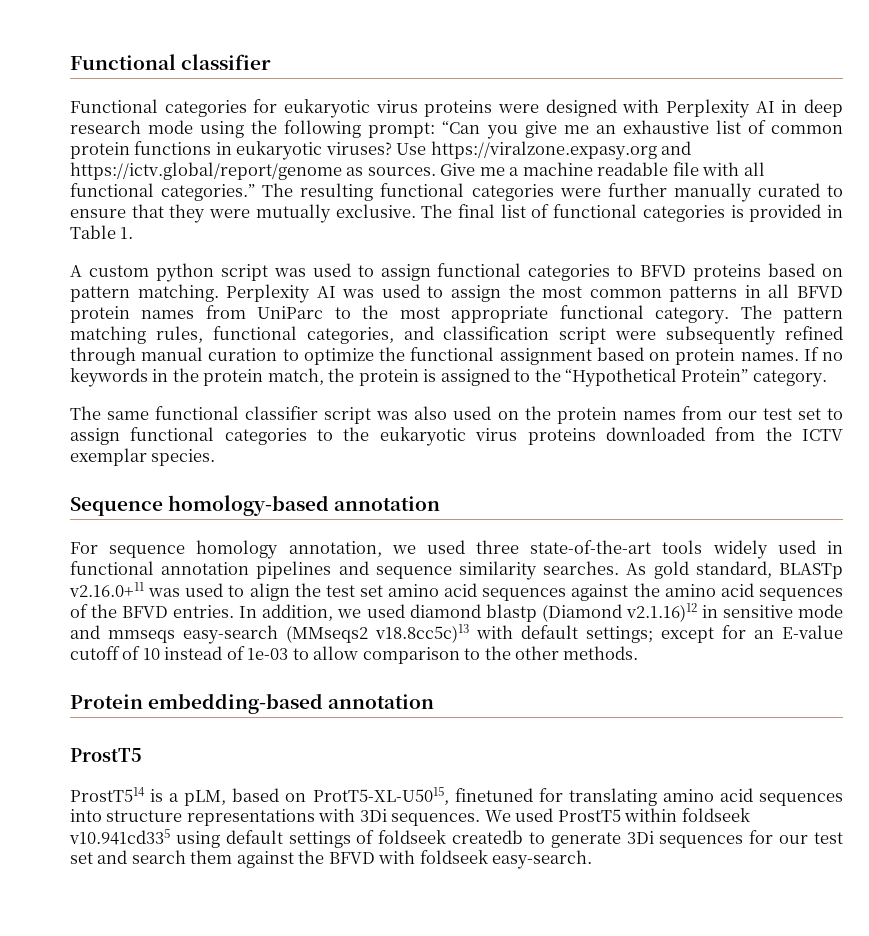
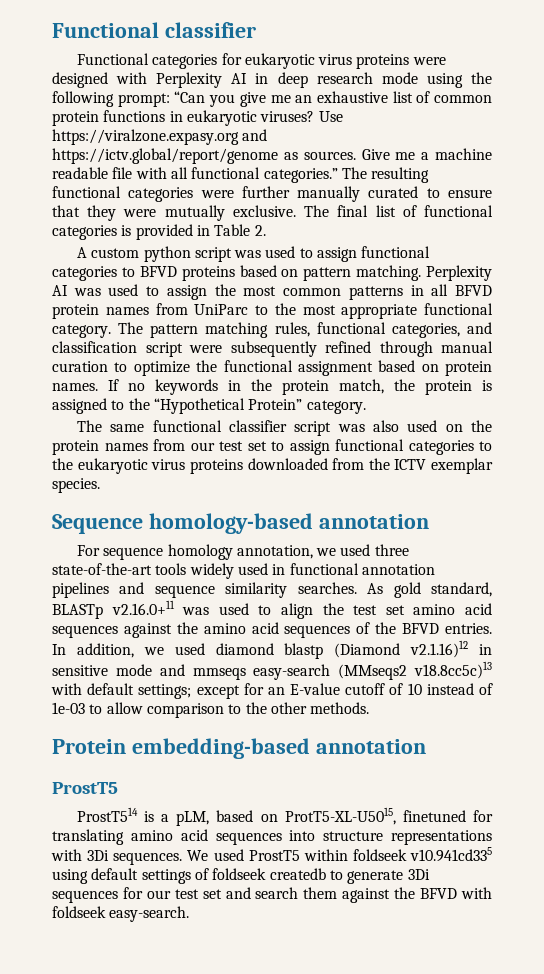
- The final list of functional categories is provided in Table 1.
+ The final list of functional categories is provided in Table 2.

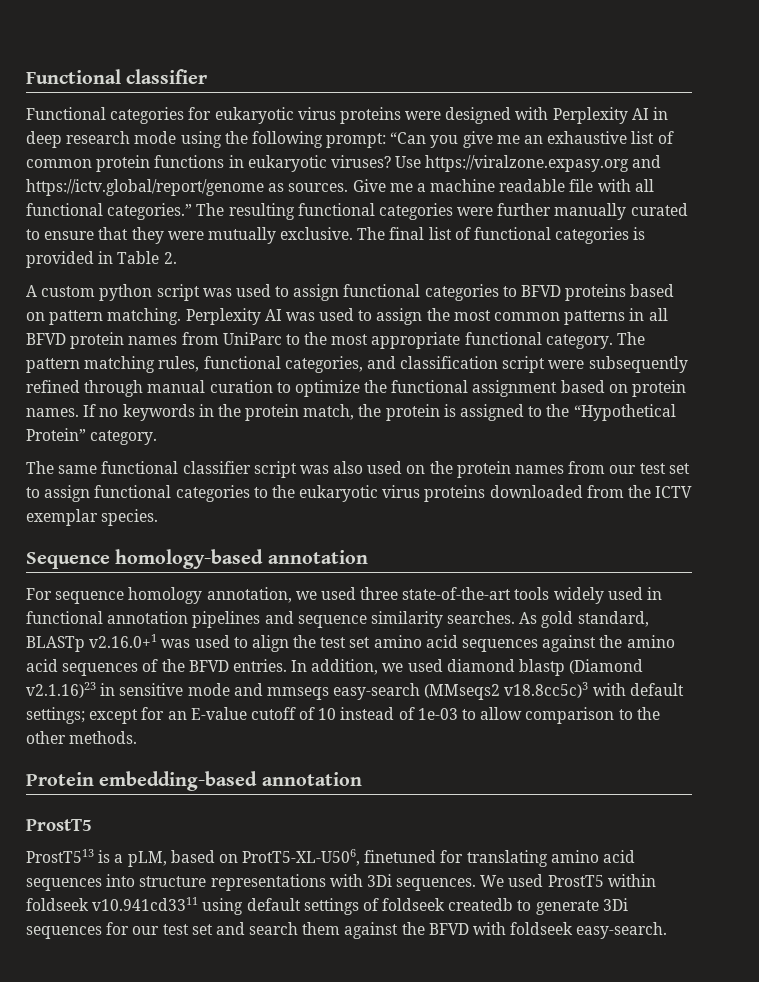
- As gold standard, BLASTp v2.16.0+11 was used to align the test set amino acid sequences against the amino acid sequences of the BFVD entries.
+ As gold standard, BLASTp v2.16.0+1 was used to align the test set amino acid sequences against the amino acid sequences of the BFVD entries.
- In addition, we used diamond blastp (Diamond v2.1.16)12 in sensitive mode and mmseqs easy-search (MMseqs2 v18.8cc5c)13 with default settings; except for an E-value cutoff of 10 instead of 1e-03 to allow comparison to the other methods.
+ In addition, we used diamond blastp (Diamond v2.1.16)23 in sensitive mode and mmseqs easy-search (MMseqs2 v18.8cc5c)3 with default settings; except for an E-value cutoff of 10 instead of 1e-03 to allow comparison to the other methods.
- ProstT514 is a pLM, based on ProtT5-XL-U5015, finetuned for translating amino acid sequences into structure representations with 3Di sequences.
+ ProstT513 is a pLM, based on ProtT5-XL-U506, finetuned for translating amino acid sequences into structure representations with 3Di sequences.
- We used ProstT5 within foldseek v10.941cd335 using default settings of foldseek createdb to generate 3Di sequences for our test set and search them against the BFVD with foldseek easy-search.
+ We used ProstT5 within foldseek v10.941cd3311 using default settings of foldseek createdb to generate 3Di sequences for our test set and search them against the BFVD with foldseek easy-search.

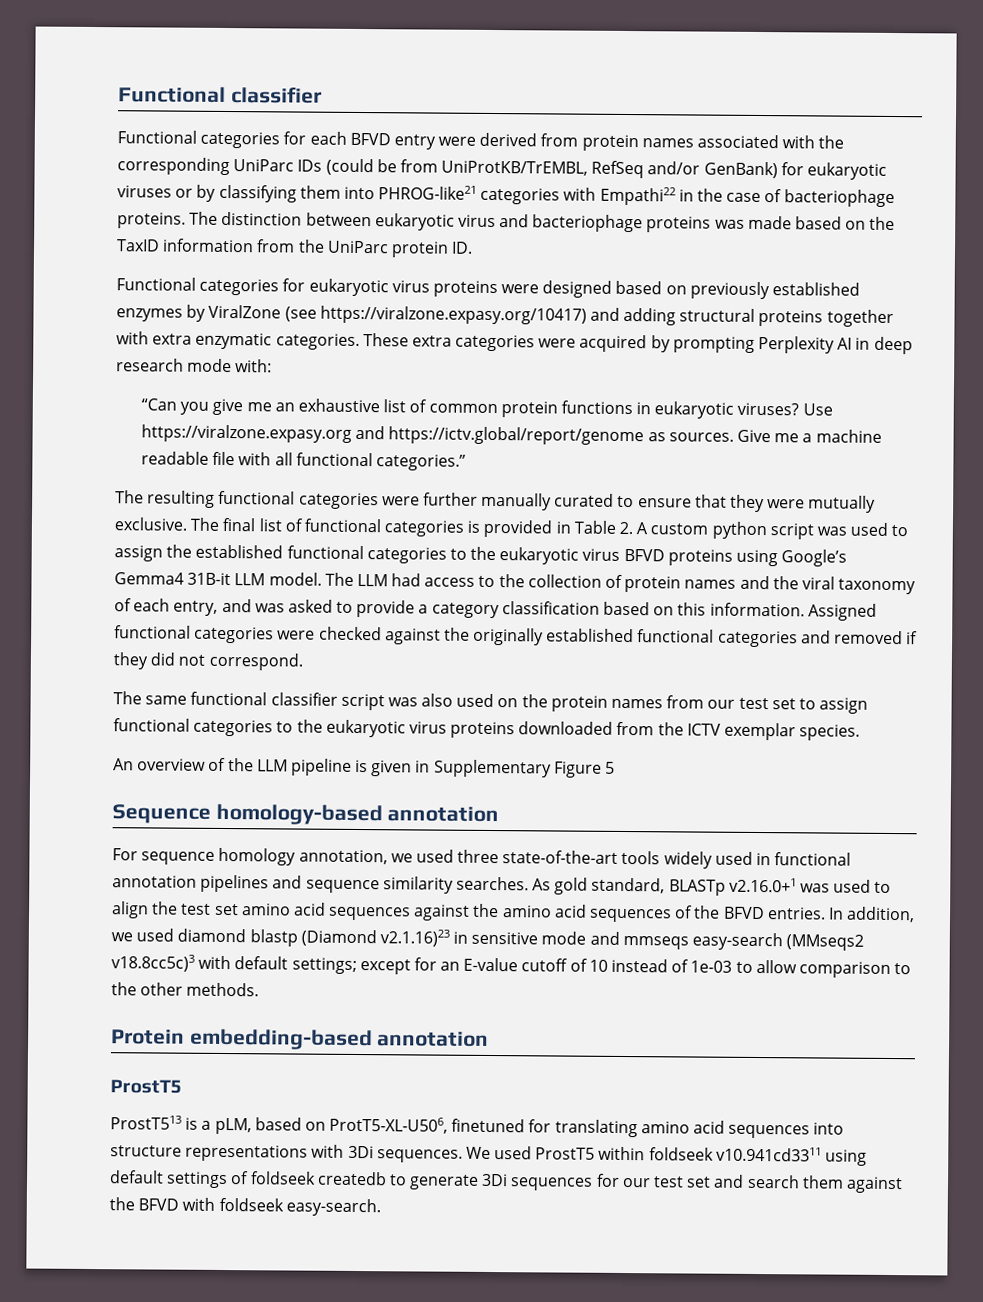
+ Functional categories for each BFVD entry were derived from protein names associated with the corresponding UniParc IDs (could be from UniProtKB/TrEMBL, RefSeq and/or GenBank) for eukaryotic viruses or by classifying them into PHROG-like21 categories with Empathi22 in the case of bacteriophage proteins. The distinction between eukaryotic virus and bacteriophage proteins was made based on the TaxID information from the UniParc protein ID.
- Functional categories for eukaryotic virus proteins were designed with Perplexity AI in deep research mode using the following prompt: “Can you give me an exhaustive list of common protein functions in eukaryotic viruses?
+ Functional categories for eukaryotic virus proteins were designed based on previously established enzymes by ViralZone (see https://viralzone.expasy.org/10417) and adding structural proteins together with extra enzymatic categories. These extra categories were acquired by prompting Perplexity AI in deep research mode with:
+ “Can you give me an exhaustive list of common protein functions in eukaryotic viruses?
- Give me a machine readable file with all functional categories.” The resulting functional categories were further manually curated to ensure that they were mutually exclusive.
+ Give me a machine readable file with all functional categories.”
+ The resulting functional categories were further manually curated to ensure that they were mutually exclusive.
- The final list of functional categories is provided in Table 2.
- A custom python script was used to assign functional categories to BFVD proteins based on pattern matching. Perplexity AI was used to assign the most common patterns in all BFVD protein names from UniParc to the most appropriate functional category. The pattern matching rules, functional categories, and classification script were subsequently refined through manual curation to optimize the functional assignment based on protein names. If no keywords in the protein match, the protein is assigned to the “Hypothetical Protein” category.
+ The final list of functional categories is provided in Table 2. A custom python script was used to assign the established functional categories to the eukaryotic virus BFVD proteins using Google’s Gemma4 31B-it LLM model. The LLM had access to the collection of protein names and the viral taxonomy of each entry, and was asked to provide a category classification based on this information. Assigned functional categories were checked against the originally established functional categories and removed if they did not correspond.
+ An overview of the LLM pipeline is given in Supplementary Figure 5

